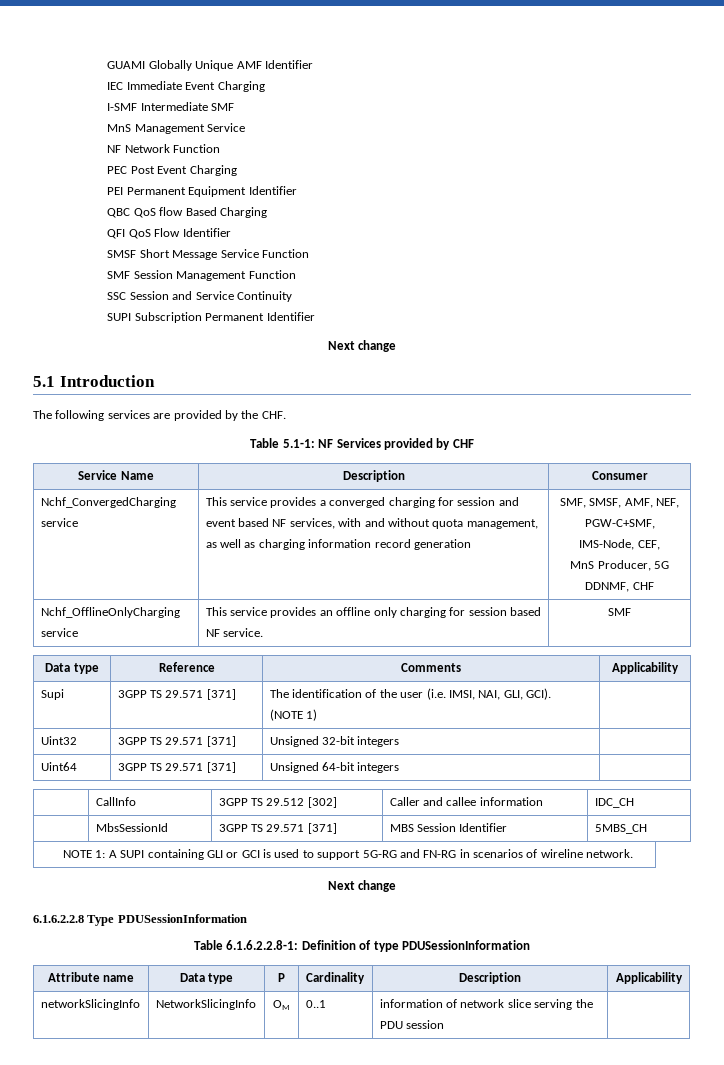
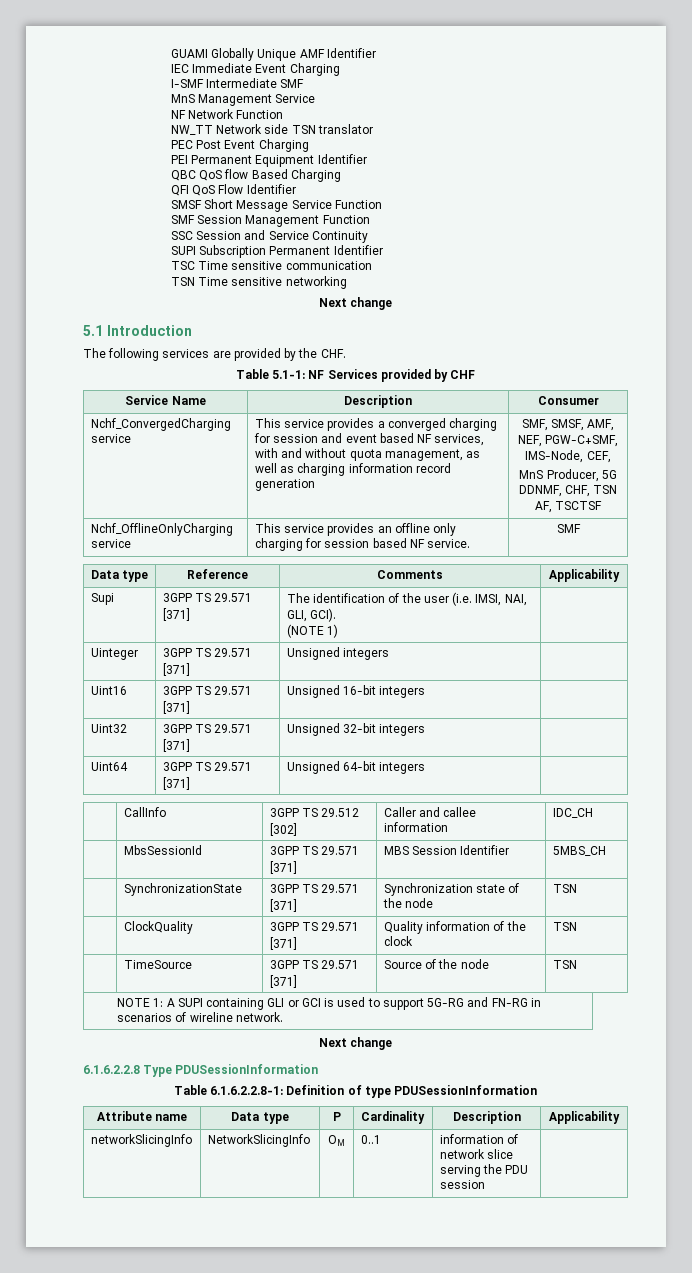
+ NW_TT Network side TSN translator
+ TSC Time sensitive communication
+ TSN Time sensitive networking
- MnS Producer, 5G DDNMF, CHF
+ MnS Producer, 5G DDNMF, CHF, TSN AF, TSCTSF
+ Uinteger | 3GPP TS 29.571 [371] | Unsigned integers |
+ Uint16 | 3GPP TS 29.571 [371] | Unsigned 16-bit integers |
+ | SynchronizationState | 3GPP TS 29.571 [371] | Synchronization state of the node | TSN
+ | ClockQuality | 3GPP TS 29.571 [371] | Quality information of the clock | TSN
+ | TimeSource | 3GPP TS 29.571 [371] | Source of the node | TSN

